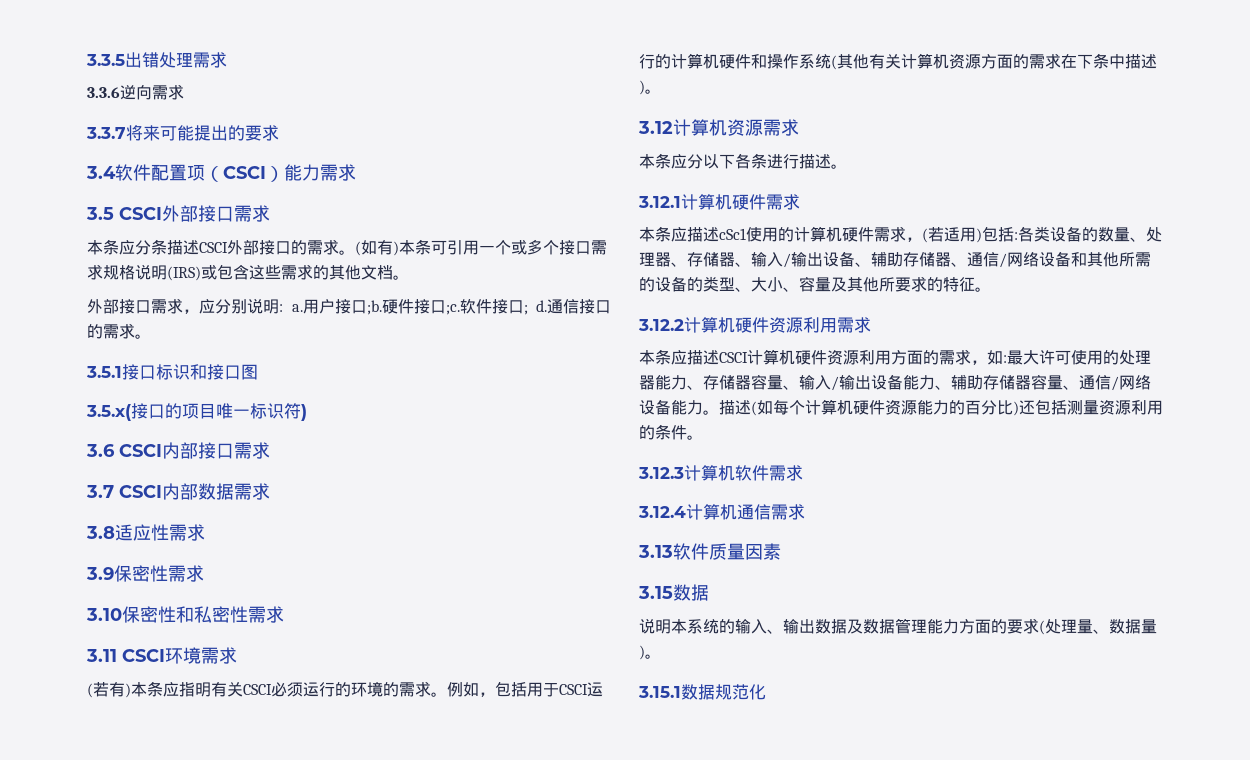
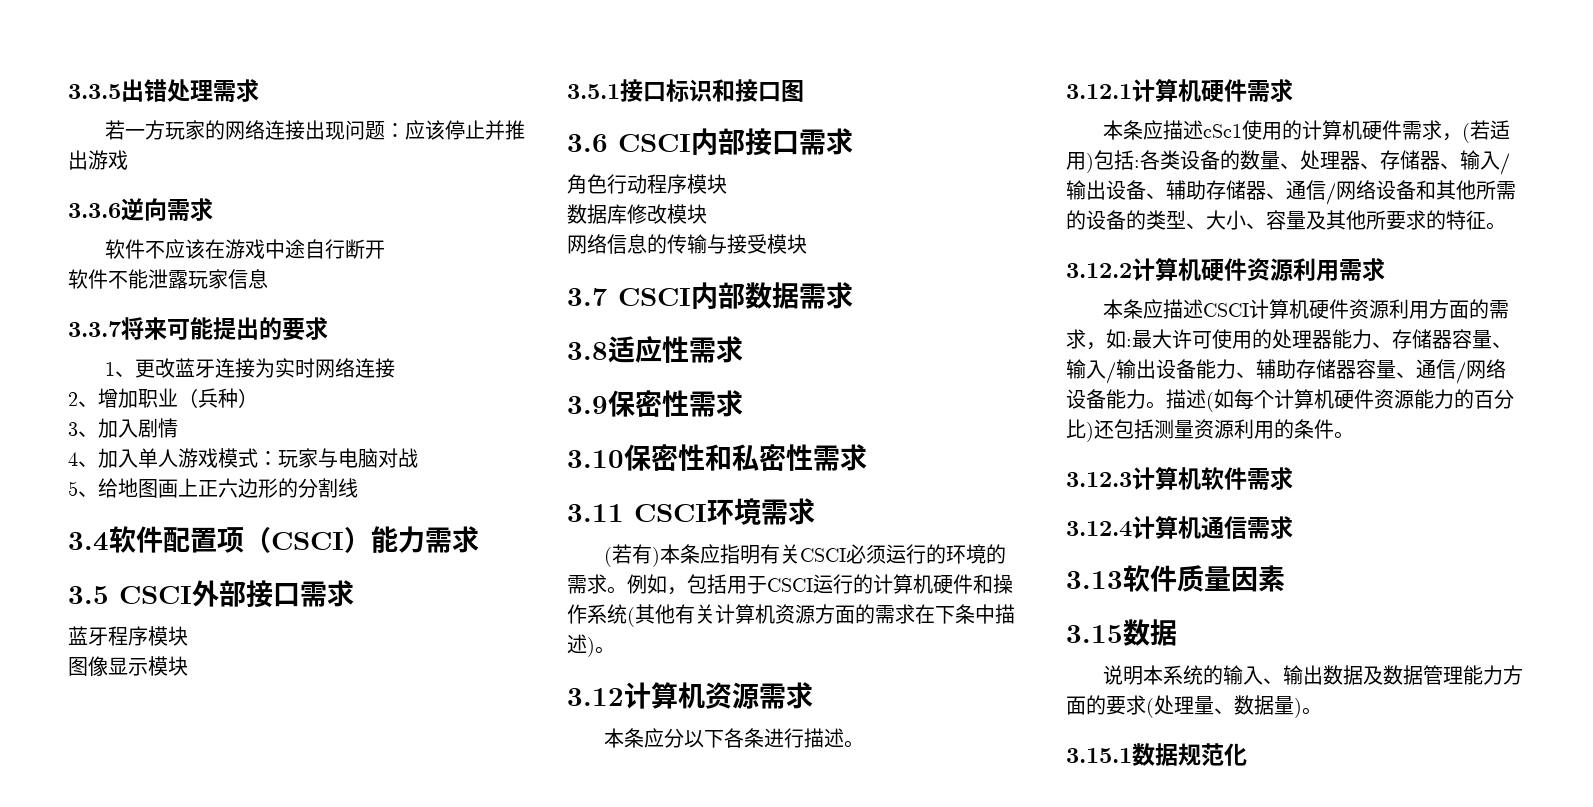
+ 若一方玩家的网络连接出现问题：应该停止并推出游戏
  3.3.6逆向需求
+ 软件不应该在游戏中途自行断开
+ 软件不能泄露玩家信息
+ 1、更改蓝牙连接为实时网络连接
+ 2、增加职业（兵种）
+ 3、加入剧情
+ 4、加入单人游戏模式：玩家与电脑对战
+ 5、给地图画上正六边形的分割线
- 本条应分条描述CSCI外部接口的需求。(如有)本条可引用一个或多个接口需求规格说明(IRS)或包含这些需求的其他文档。
- 外部接口需求，应分别说明: a.用户接口;b.硬件接口;c.软件接口; d.通信接口的需求。
+ 蓝牙程序模块
+ 图像显示模块
- 3.5.x(接口的项目唯一标识符)
+ 角色行动程序模块
+ 数据库修改模块
+ 网络信息的传输与接受模块

